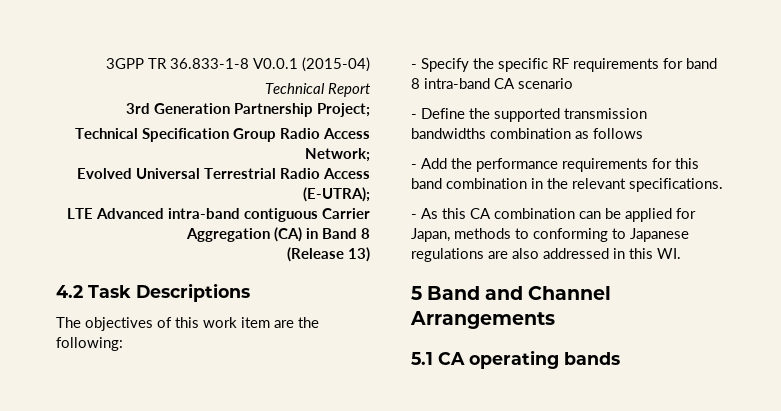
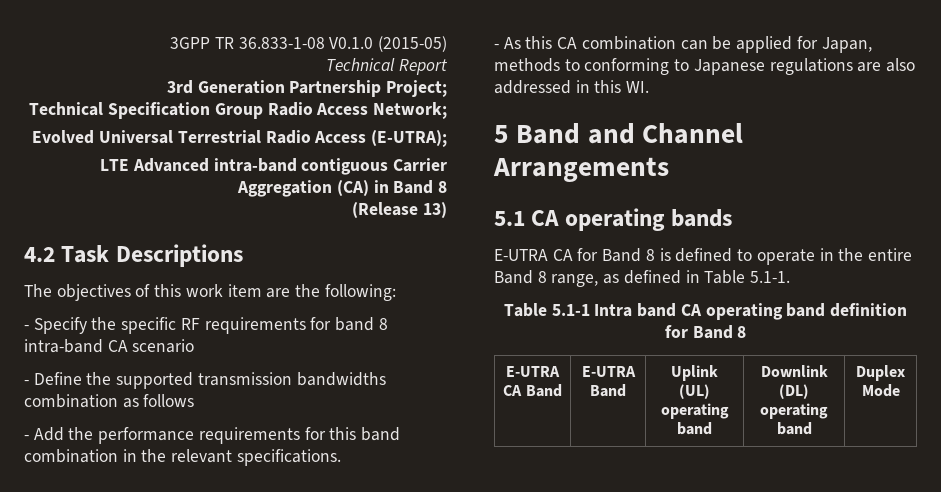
- 3GPP TR 36.833-1-8 V0.0.1 (2015-04)
+ 3GPP TR 36.833-1-08 V0.1.0 (2015-05)
+ E-UTRA CA for Band 8 is defined to operate in the entire Band 8 range, as defined in Table 5.1-1.
+ Table 5.1-1 Intra band CA operating band definition for Band 8
+ E-UTRA CA Band | E-UTRA Band | Uplink (UL) operating band | Downlink (DL) operating band | Duplex Mode

